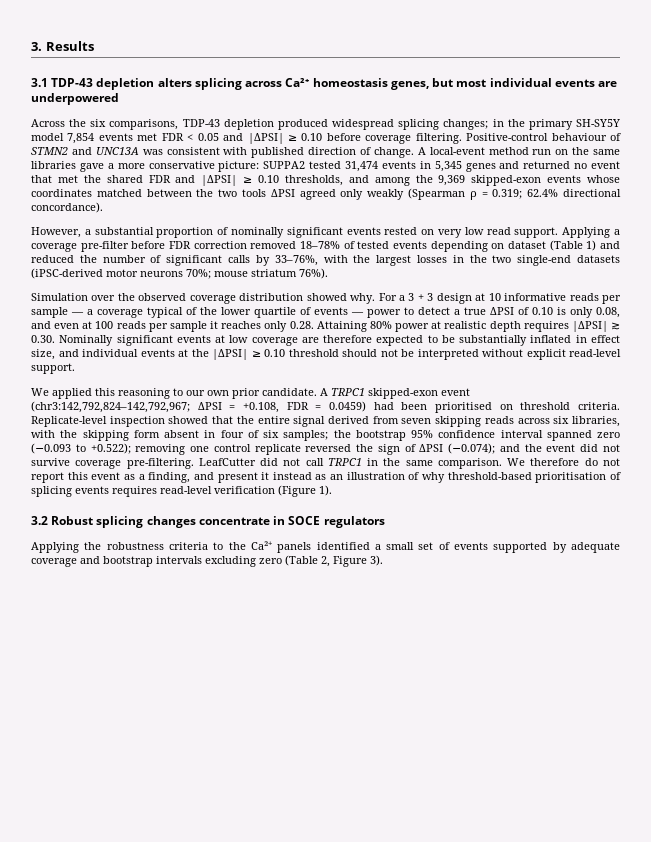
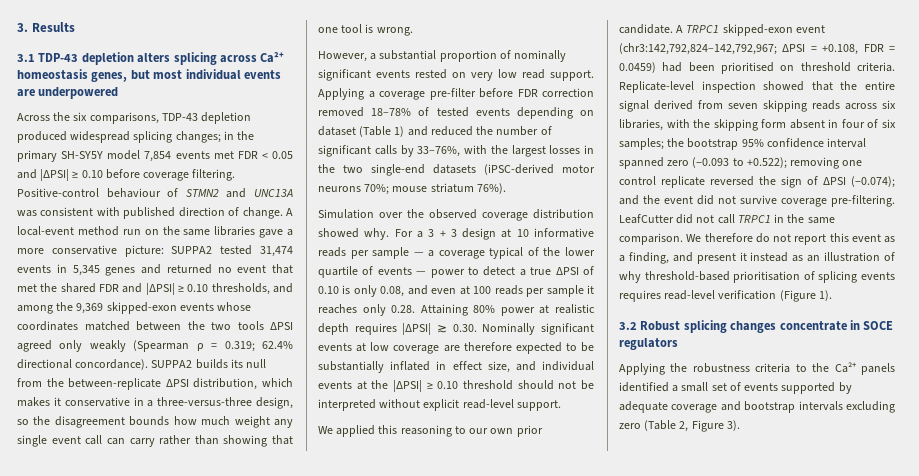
+ SUPPA2 builds its null from the between-replicate ΔPSI distribution, which makes it conservative in a three-versus-three design, so the disagreement bounds how much weight any single event call can carry rather than showing that one tool is wrong.

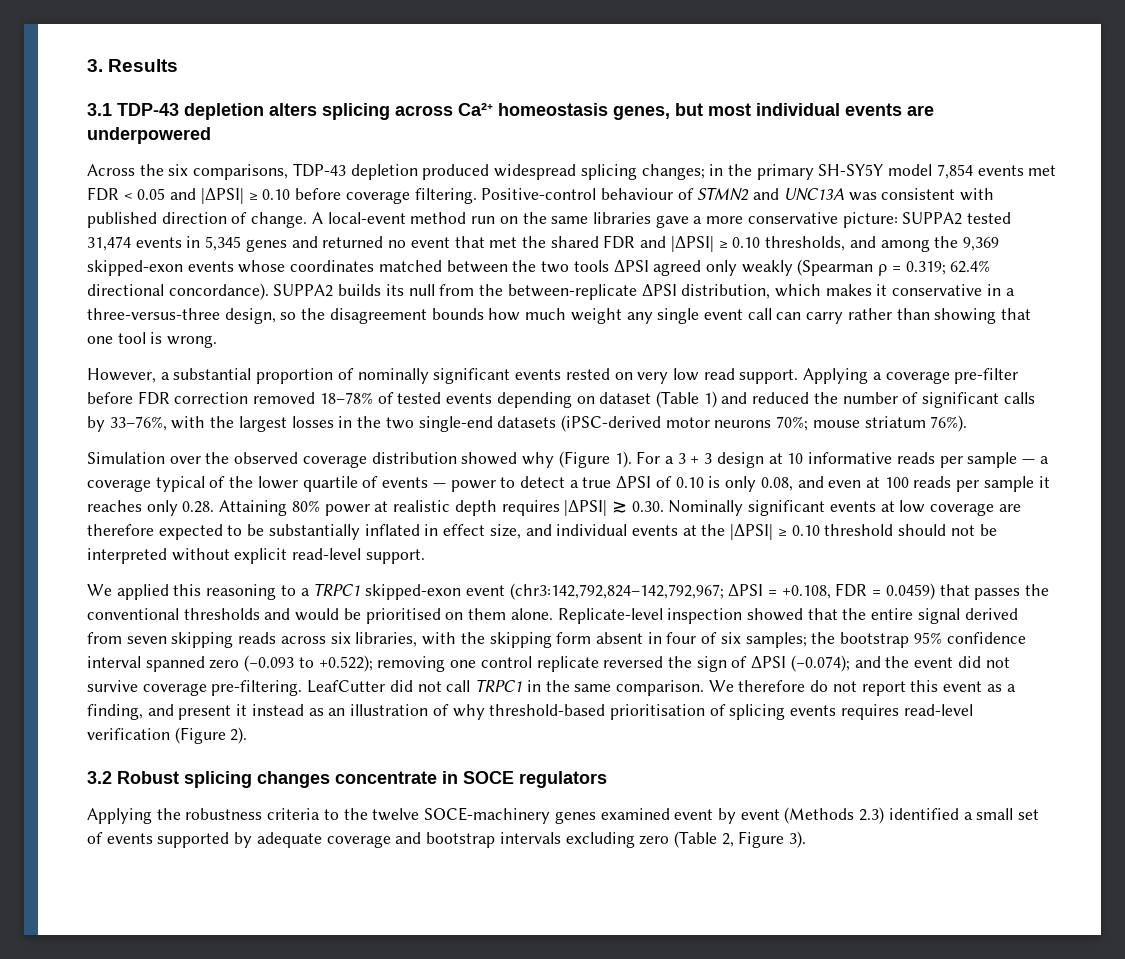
- Simulation over the observed coverage distribution showed why.
+ Simulation over the observed coverage distribution showed why (Figure 1).
- We applied this reasoning to our own prior candidate. A TRPC1 skipped-exon event (chr3:142,792,824–142,792,967; ΔPSI = +0.108, FDR = 0.0459) had been prioritised on threshold criteria.
+ We applied this reasoning to a TRPC1 skipped-exon event (chr3:142,792,824–142,792,967; ΔPSI = +0.108, FDR = 0.0459) that passes the conventional thresholds and would be prioritised on them alone.
- We therefore do not report this event as a finding, and present it instead as an illustration of why threshold-based prioritisation of splicing events requires read-level verification (Figure 1).
+ We therefore do not report this event as a finding, and present it instead as an illustration of why threshold-based prioritisation of splicing events requires read-level verification (Figure 2).
- Applying the robustness criteria to the Ca²⁺ panels identified a small set of events supported by adequate coverage and bootstrap intervals excluding zero (Table 2, Figure 3).
+ Applying the robustness criteria to the twelve SOCE-machinery genes examined event by event (Methods 2.3) identified a small set of events supported by adequate coverage and bootstrap intervals excluding zero (Table 2, Figure 3).

